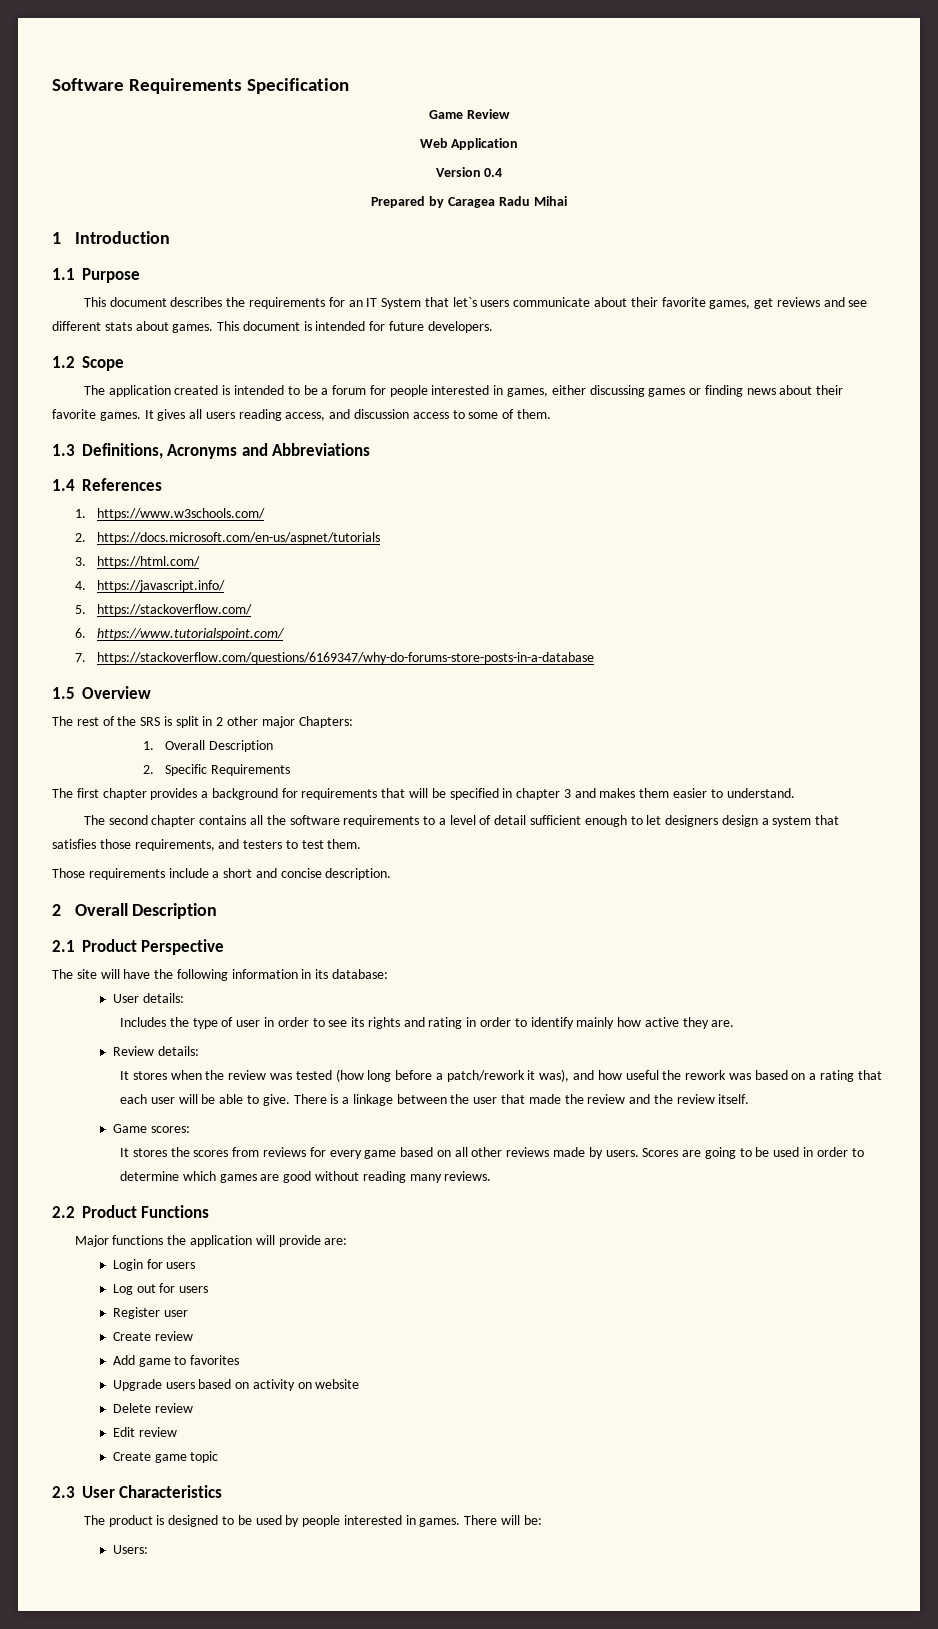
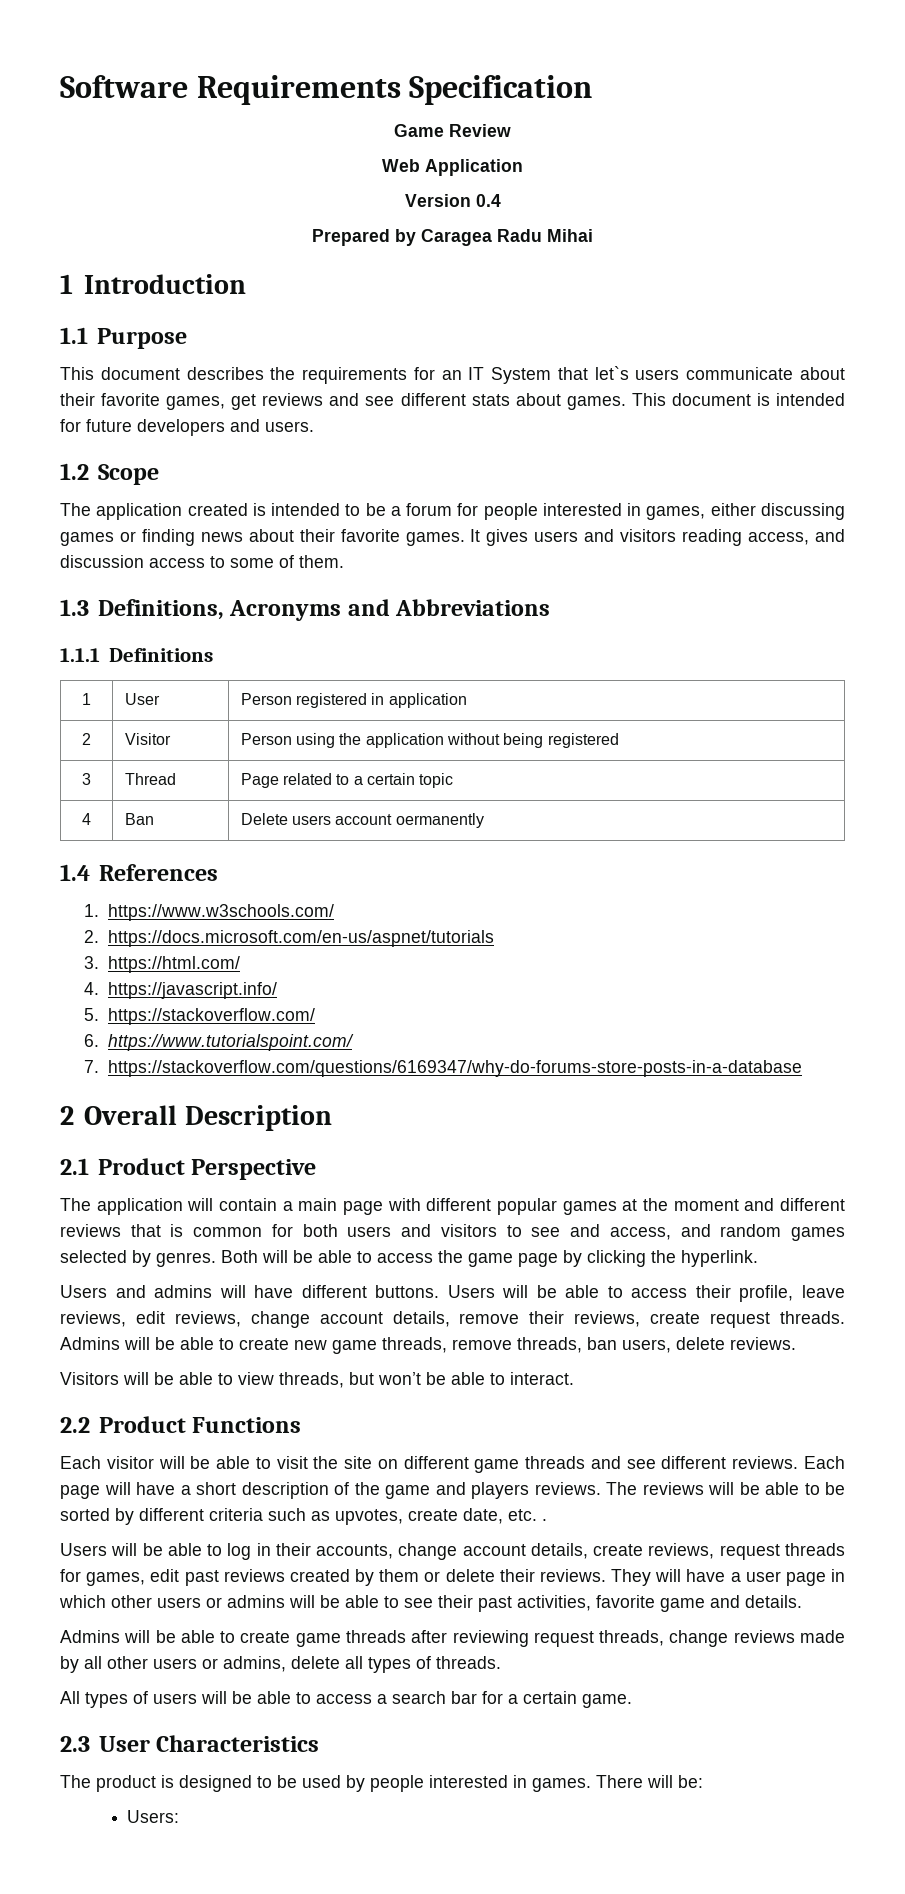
- This document is intended for future developers.
+ This document is intended for future developers and users.
- It gives all users reading access, and discussion access to some of them.
+ It gives users and visitors reading access, and discussion access to some of them.
+ 1.1.1 Definitions
+ 1 | User | Person registered in application
+ 2 | Visitor | Person using the application without being registered
+ 3 | Thread | Page related to a certain topic
+ 4 | Ban | Delete users account oermanently
- 1.5 Overview
- The rest of the SRS is split in 2 other major Chapters:
- 1. Overall Description
- 2. Specific Requirements
- The first chapter provides a background for requirements that will be specified in chapter 3 and makes them easier to understand.
- The second chapter contains all the software requirements to a level of detail sufficient enough to let designers design a system that satisfies those requirements, and testers to test them.
- Those requirements include a short and concise description.
- The site will have the following information in its database:
- User details:
- Includes the type of user in order to see its rights and rating in order to identify mainly how active they are.
- Review details:
- It stores when the review was tested (how long before a patch/rework it was), and how useful the rework was based on a rating that each user will be able to give. There is a linkage between the user that made the review and the review itself.
- Game scores:
- It stores the scores from reviews for every game based on all other reviews made by users. Scores are going to be used in order to determine which games are good without reading many reviews.
+ The application will contain a main page with different popular games at the moment and different reviews that is common for both users and visitors to see and access, and random games selected by genres. Both will be able to access the game page by clicking the hyperlink.
+ Users and admins will have different buttons. Users will be able to access their profile, leave reviews, edit reviews, change account details, remove their reviews, create request threads. Admins will be able to create new game threads, remove threads, ban users, delete reviews.
+ Visitors will be able to view threads, but won’t be able to interact.
  2.2 Product Functions
- Major functions the application will provide are:
- Login for users
- Log out for users
- Register user
- Create review
- Add game to favorites
- Upgrade users based on activity on website
- Delete review
- Edit review
- Create game topic
+ Each visitor will be able to visit the site on different game threads and see different reviews. Each page will have a short description of the game and players reviews. The reviews will be able to be sorted by different criteria such as upvotes, create date, etc. .
+ Users will be able to log in their accounts, change account details, create reviews, request threads for games, edit past reviews created by them or delete their reviews. They will have a user page in which other users or admins will be able to see their past activities, favorite game and details.
+ Admins will be able to create game threads after reviewing request threads, change reviews made by all other users or admins, delete all types of threads.
+ All types of users will be able to access a search bar for a certain game.

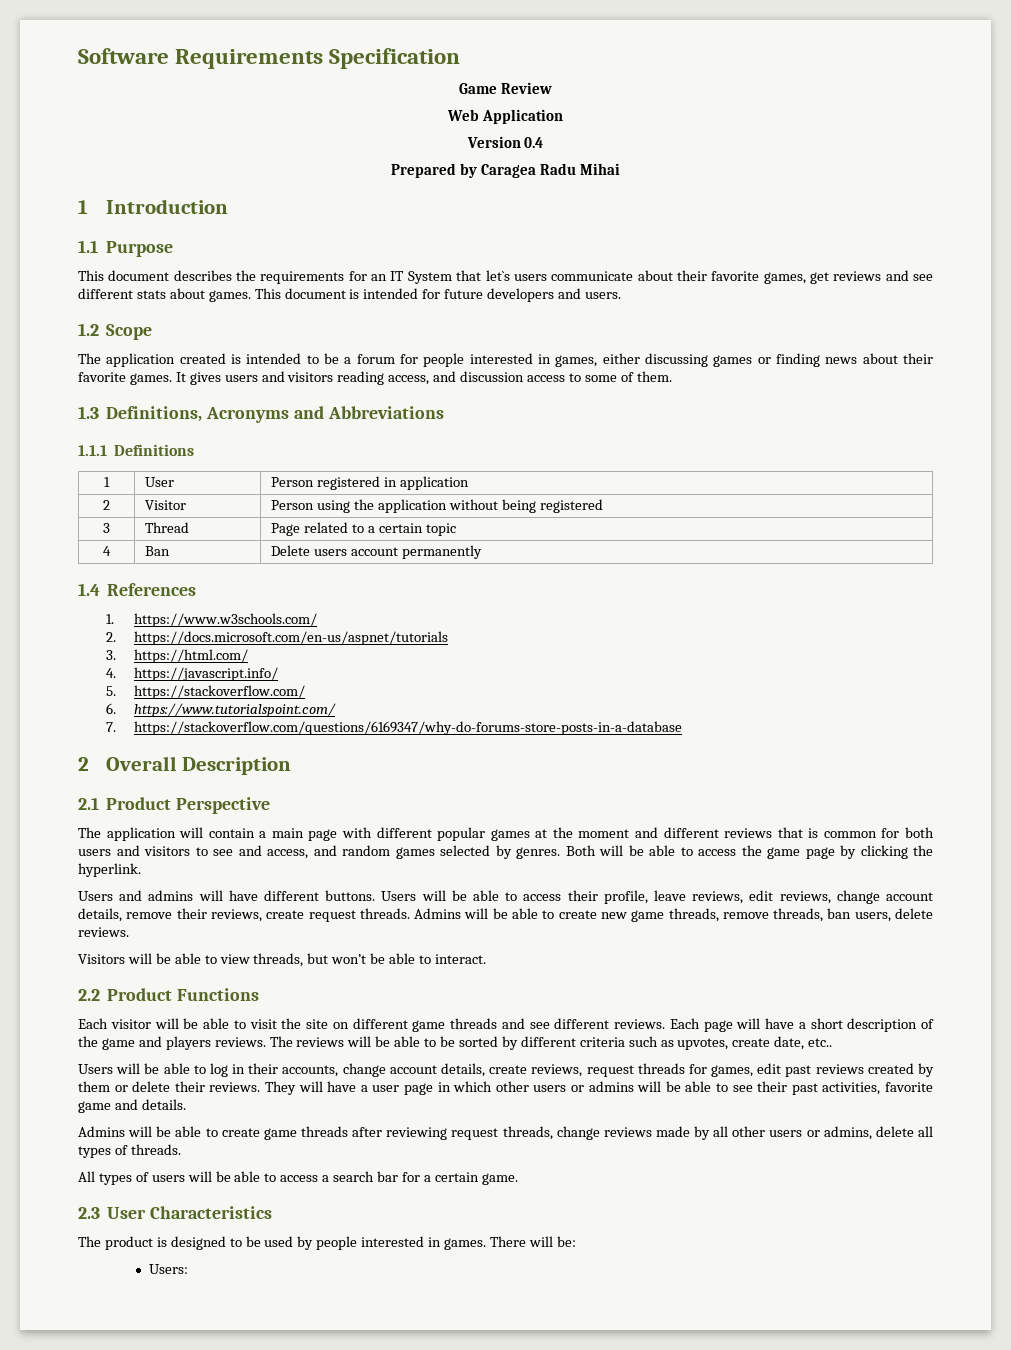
- 4 | Ban | Delete users account oermanently
+ 4 | Ban | Delete users account permanently
- The reviews will be able to be sorted by different criteria such as upvotes, create date, etc. .
+ The reviews will be able to be sorted by different criteria such as upvotes, create date, etc..

